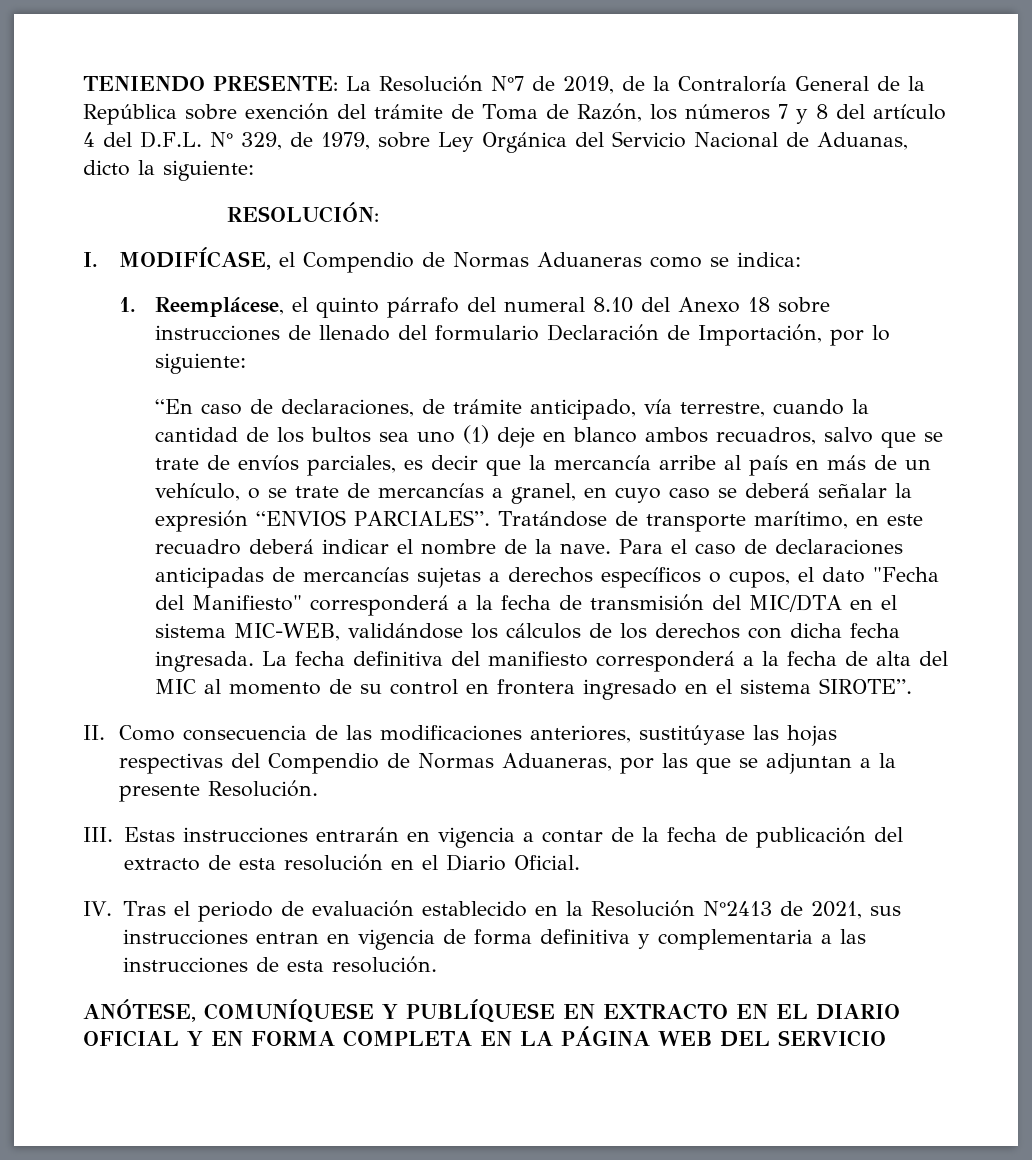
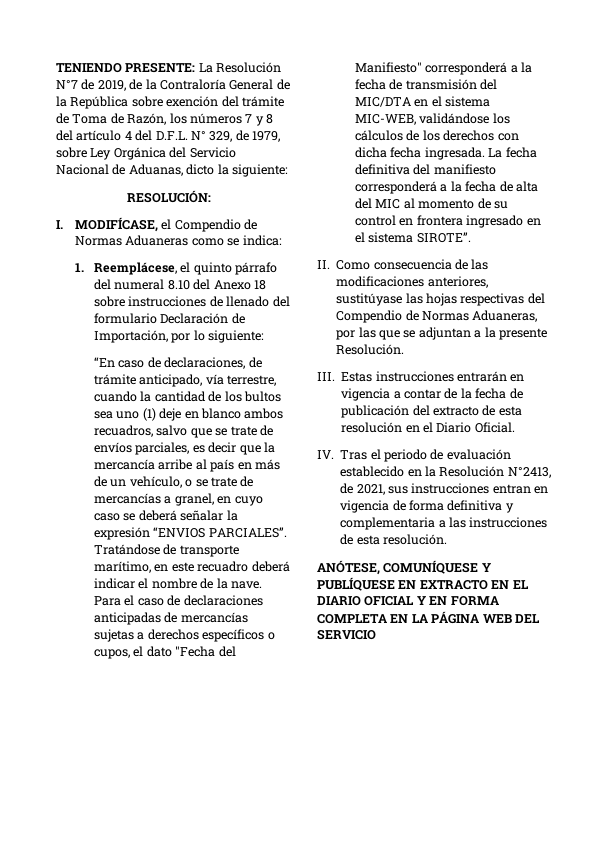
- IV. Tras el periodo de evaluación establecido en la Resolución N°2413 de 2021, sus instrucciones entran en vigencia de forma definitiva y complementaria a las instrucciones de esta resolución.
+ IV. Tras el periodo de evaluación establecido en la Resolución N°2413, de 2021, sus instrucciones entran en vigencia de forma definitiva y complementaria a las instrucciones de esta resolución.

